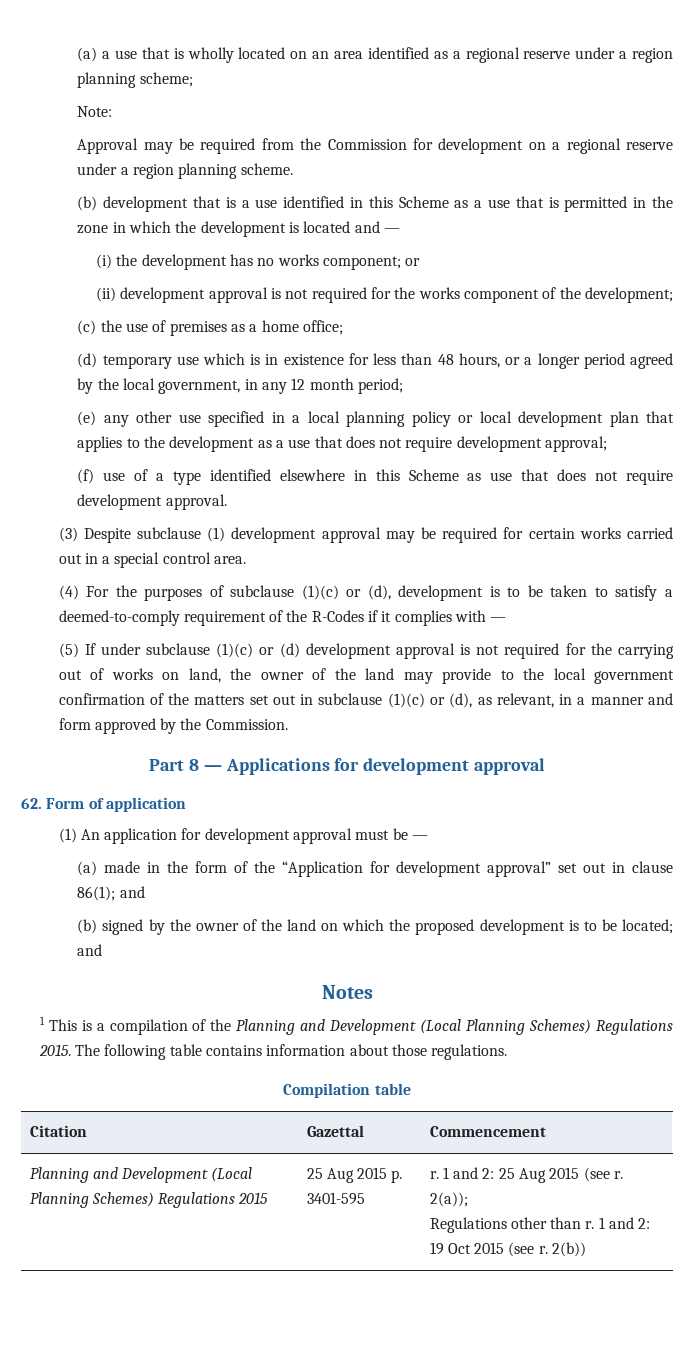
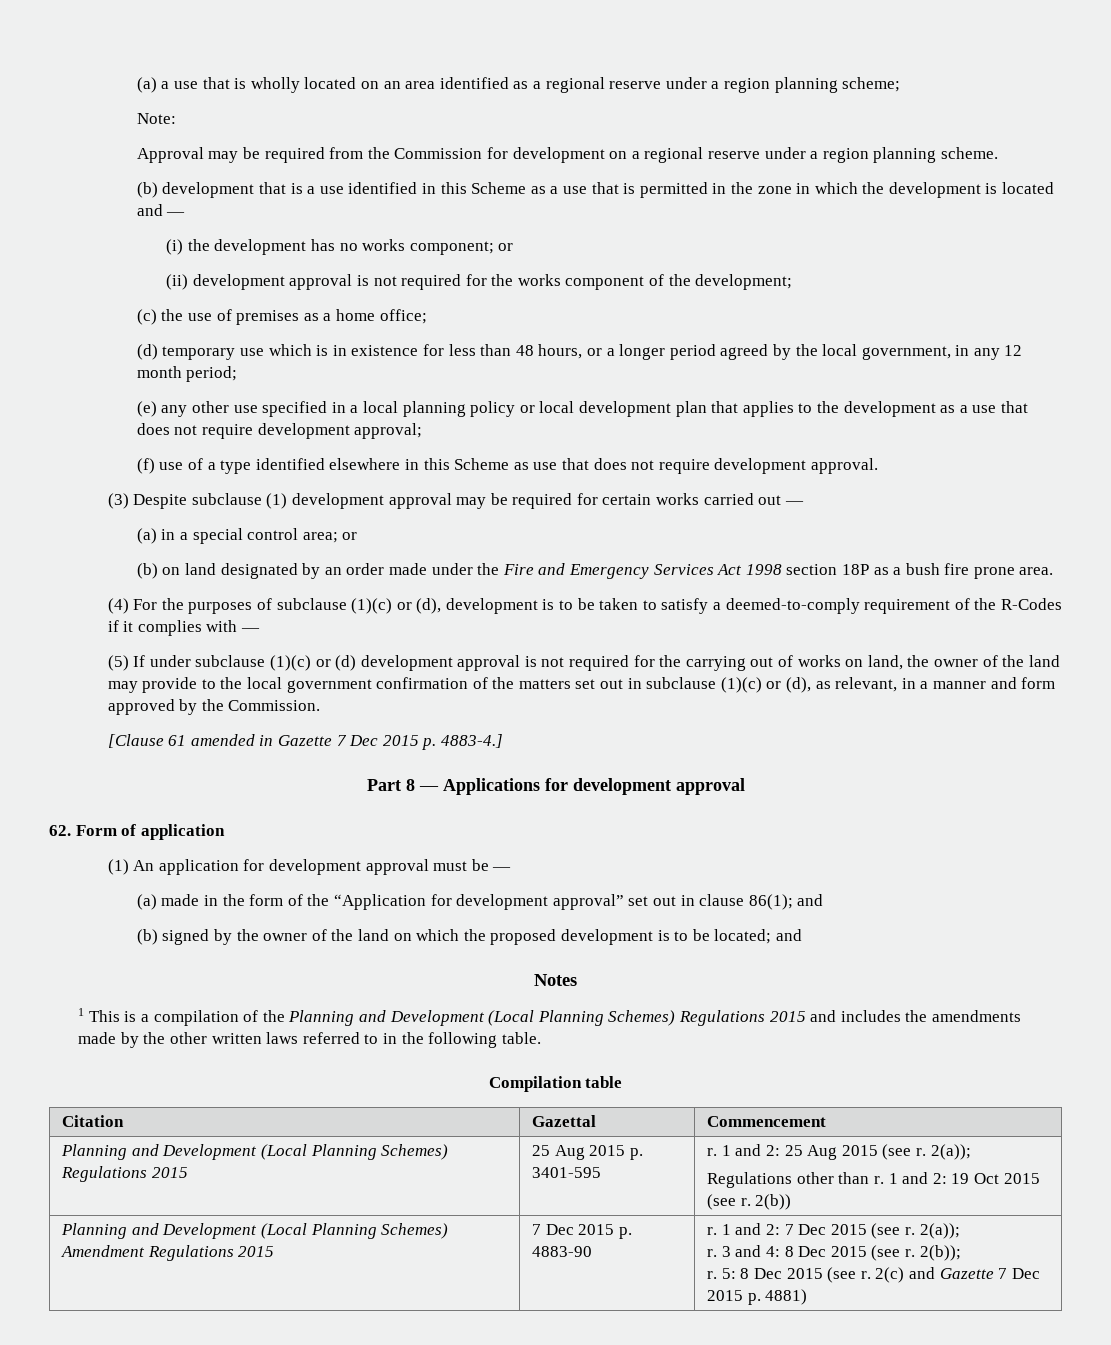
- (3) Despite subclause (1) development approval may be required for certain works carried out in a special control area.
+ (3) Despite subclause (1) development approval may be required for certain works carried out —
+ (a) in a special control area; or
+ (b) on land designated by an order made under the Fire and Emergency Services Act 1998 section 18P as a bush fire prone area.
+ [Clause 61 amended in Gazette 7 Dec 2015 p. 4883-4.]
- 1 This is a compilation of the Planning and Development (Local Planning Schemes) Regulations 2015. The following table contains information about those regulations.
+ 1 This is a compilation of the Planning and Development (Local Planning Schemes) Regulations 2015 and includes the amendments made by the other written laws referred to in the following table.
+ Planning and Development (Local Planning Schemes) Amendment Regulations 2015 | 7 Dec 2015 p. 4883-90 | r. 1 and 2: 7 Dec 2015 (see r. 2(a));
+ r. 3 and 4: 8 Dec 2015 (see r. 2(b));
+ r. 5: 8 Dec 2015 (see r. 2(c) and Gazette 7 Dec 2015 p. 4881)

